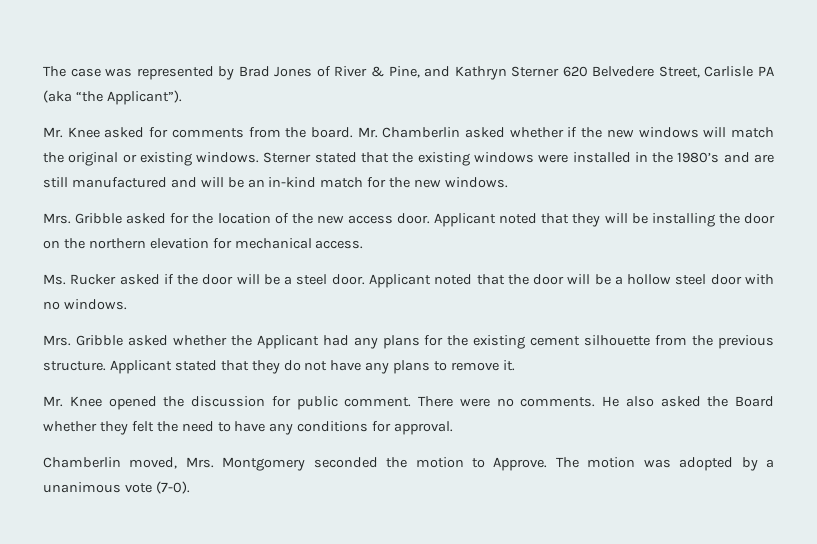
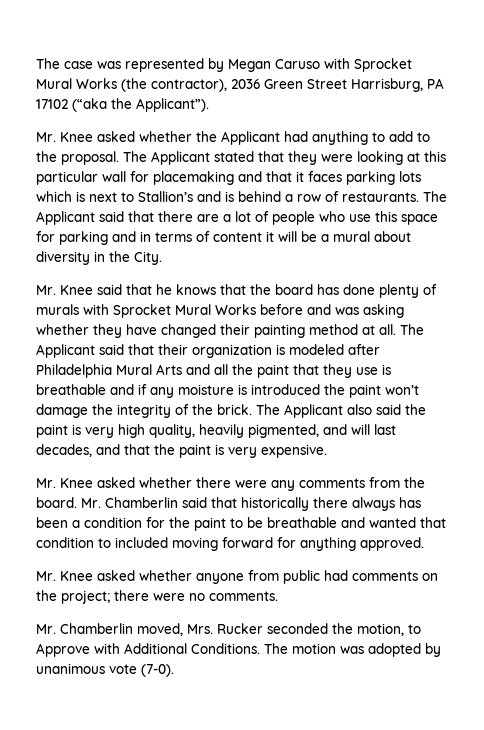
- The case was represented by Brad Jones of River & Pine, and Kathryn Sterner 620 Belvedere Street, Carlisle PA (aka “the Applicant”).
- Mr. Knee asked for comments from the board.
+ The case was represented by Megan Caruso with Sprocket Mural Works (the contractor), 2036 Green Street Harrisburg, PA 17102 (“aka the Applicant”).
+ Mr. Knee asked whether the Applicant had anything to add to the proposal. The Applicant stated that they were looking at this particular wall for placemaking and that it faces parking lots which is next to Stallion’s and is behind a row of restaurants. The Applicant said that there are a lot of people who use this space for parking and in terms of content it will be a mural about diversity in the City.
+ Mr. Knee said that he knows that the board has done plenty of murals with Sprocket Mural Works before and was asking whether they have changed their painting method at all. The Applicant said that their organization is modeled after Philadelphia Mural Arts and all the paint that they use is breathable and if any moisture is introduced the paint won’t damage the integrity of the brick. The Applicant also said the paint is very high quality, heavily pigmented, and will last decades, and that the paint is very expensive.
+ Mr. Knee asked whether there were any comments from the board.
- Mr. Chamberlin asked whether if the new windows will match the original or existing windows. Sterner stated that the existing windows were installed in the 1980’s and are still manufactured and will be an in-kind match for the new windows.
- Mrs. Gribble asked for the location of the new access door. Applicant noted that they will be installing the door on the northern elevation for mechanical access.
- Ms. Rucker asked if the door will be a steel door. Applicant noted that the door will be a hollow steel door with no windows.
- Mrs. Gribble asked whether the Applicant had any plans for the existing cement silhouette from the previous structure. Applicant stated that they do not have any plans to remove it.
- Mr. Knee opened the discussion for public comment. There were no comments. He also asked the Board whether they felt the need to have any conditions for approval.
- Chamberlin moved, Mrs. Montgomery seconded the motion to Approve.
+ Mr. Chamberlin said that historically there always has been a condition for the paint to be breathable and wanted that condition to included moving forward for anything approved.
+ Mr. Knee asked whether anyone from public had comments on the project; there were no comments.
+ Mr. Chamberlin moved, Mrs. Rucker seconded the motion, to Approve with Additional Conditions.
- The motion was adopted by a unanimous vote (7-0).
+ The motion was adopted by unanimous vote (7-0).

